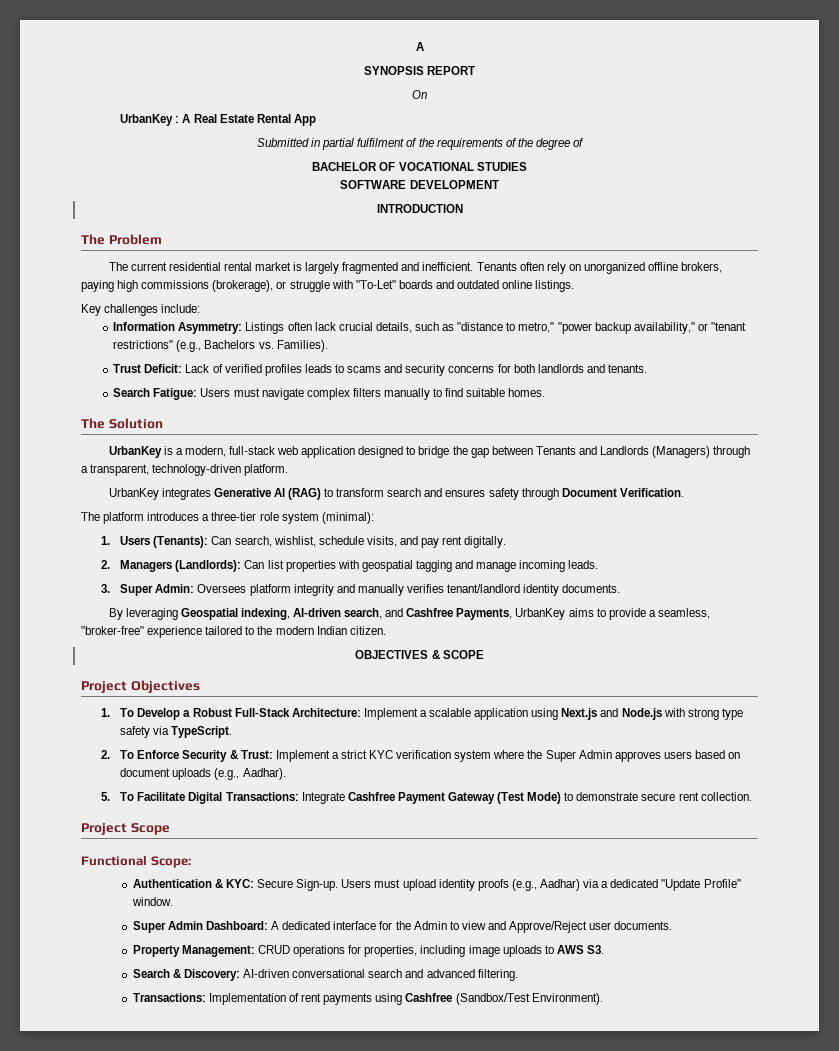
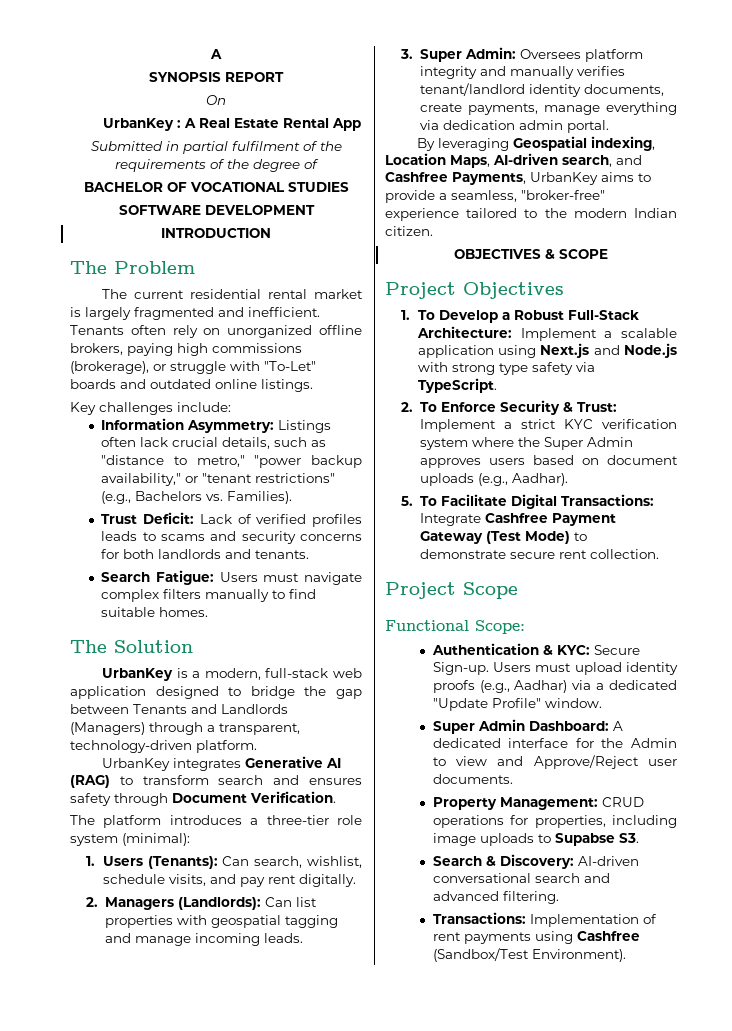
- 3. Super Admin: Oversees platform integrity and manually verifies tenant/landlord identity documents.
+ 3. Super Admin: Oversees platform integrity and manually verifies tenant/landlord identity documents, create payments, manage everything via dedication admin portal.
- By leveraging Geospatial indexing, AI-driven search, and Cashfree Payments, UrbanKey aims to provide a seamless, "broker-free" experience tailored to the modern Indian citizen.
+ By leveraging Geospatial indexing, Location Maps, AI-driven search, and Cashfree Payments, UrbanKey aims to provide a seamless, "broker-free" experience tailored to the modern Indian citizen.
- Property Management: CRUD operations for properties, including image uploads to AWS S3.
+ Property Management: CRUD operations for properties, including image uploads to Supabse S3.

